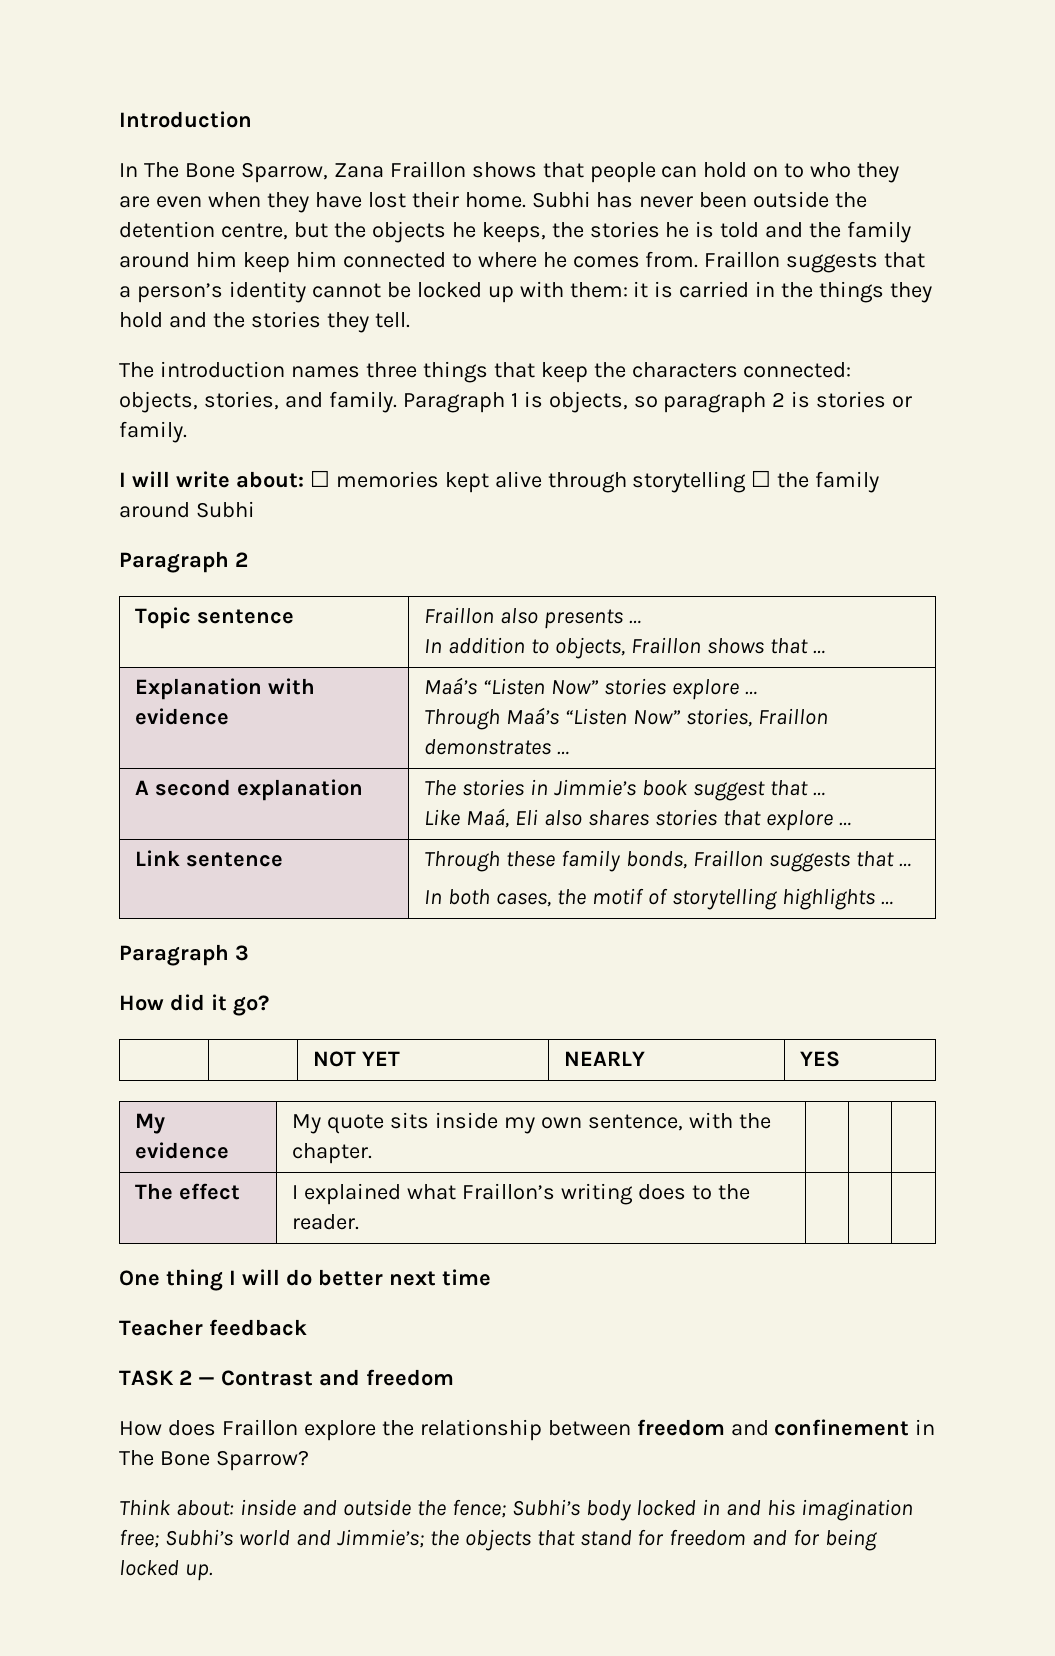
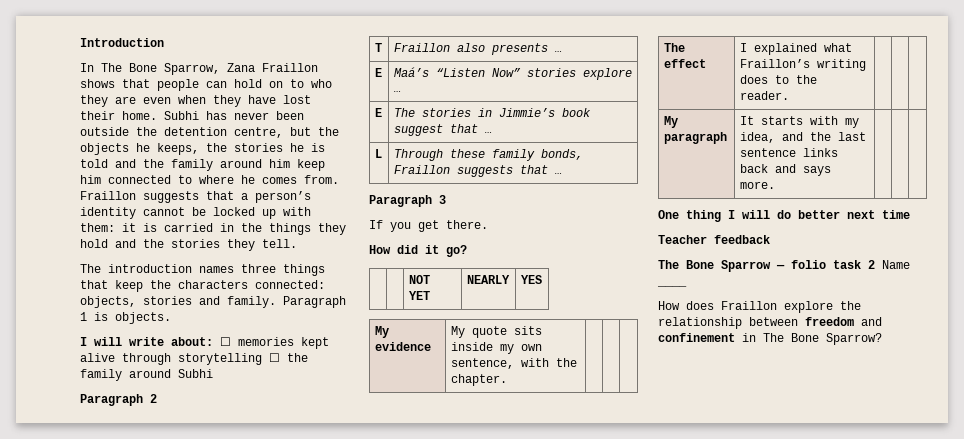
- The introduction names three things that keep the characters connected: objects, stories, and family.
+ The introduction names three things that keep the characters connected: objects, stories and family.
- Paragraph 1 is objects, so paragraph 2 is stories or family.
+ Paragraph 1 is objects.
- Topic sentence | Fraillon also presents …
- In addition to objects, Fraillon shows that …
- Explanation with evidence | Maá’s “Listen Now” stories explore …
- Through Maá’s “Listen Now” stories, Fraillon demonstrates …
- A second explanation | The stories in Jimmie’s book suggest that …
- Like Maá, Eli also shares stories that explore …
- Link sentence | Through these family bonds, Fraillon suggests that …
- In both cases, the motif of storytelling highlights …
+ T | Fraillon also presents …
+ E | Maá’s “Listen Now” stories explore …
+ E | The stories in Jimmie’s book suggest that …
+ L | Through these family bonds, Fraillon suggests that …
  Paragraph 3
+ If you get there.
+ My paragraph | It starts with my idea, and the last sentence links back and says more. | | |
- TASK 2 — Contrast and freedom
+ The Bone Sparrow — folio task 2 Name ____
- Think about: inside and outside the fence; Subhi’s body locked in and his imagination free; Subhi’s world and Jimmie’s; the objects that stand for freedom and for being locked up.

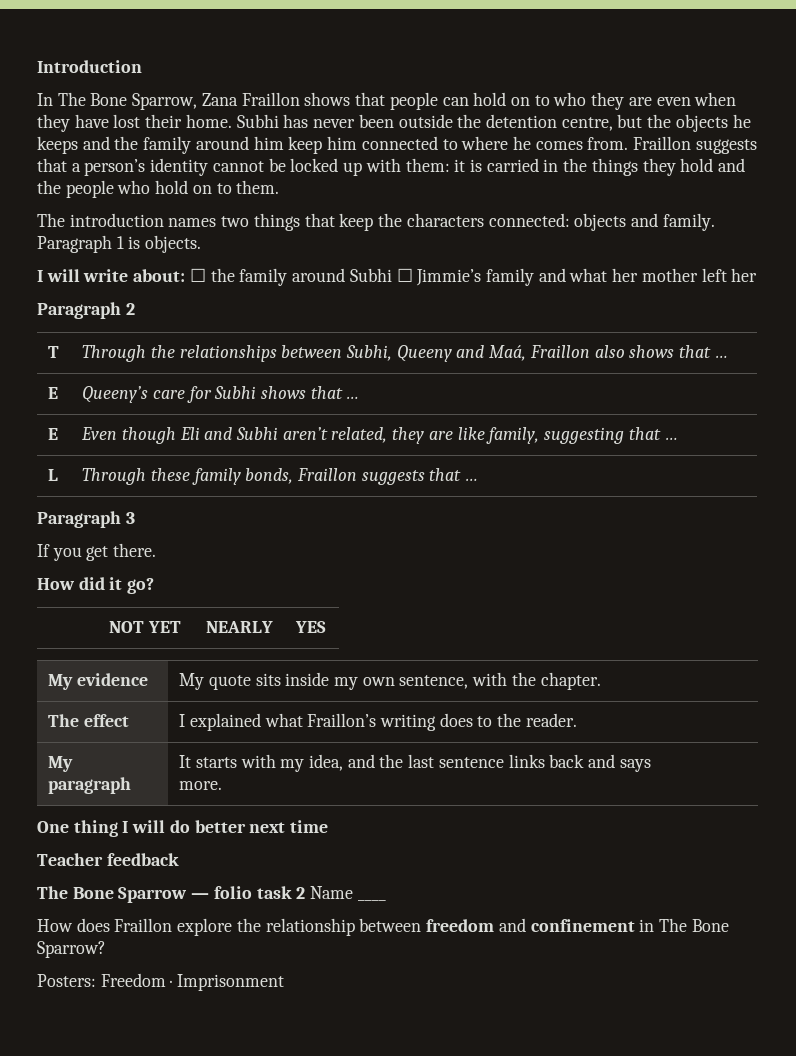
- Subhi has never been outside the detention centre, but the objects he keeps, the stories he is told and the family around him keep him connected to where he comes from.
+ Subhi has never been outside the detention centre, but the objects he keeps and the family around him keep him connected to where he comes from.
- Fraillon suggests that a person’s identity cannot be locked up with them: it is carried in the things they hold and the stories they tell.
+ Fraillon suggests that a person’s identity cannot be locked up with them: it is carried in the things they hold and the people who hold on to them.
- The introduction names three things that keep the characters connected: objects, stories and family.
+ The introduction names two things that keep the characters connected: objects and family.
- I will write about: ☐ memories kept alive through storytelling ☐ the family around Subhi
+ I will write about: ☐ the family around Subhi ☐ Jimmie’s family and what her mother left her
  Paragraph 2
- T | Fraillon also presents …
- E | Maá’s “Listen Now” stories explore …
- E | The stories in Jimmie’s book suggest that …
+ T | Through the relationships between Subhi, Queeny and Maá, Fraillon also shows that …
+ E | Queeny’s care for Subhi shows that …
+ E | Even though Eli and Subhi aren’t related, they are like family, suggesting that …
+ Posters: Freedom · Imprisonment

